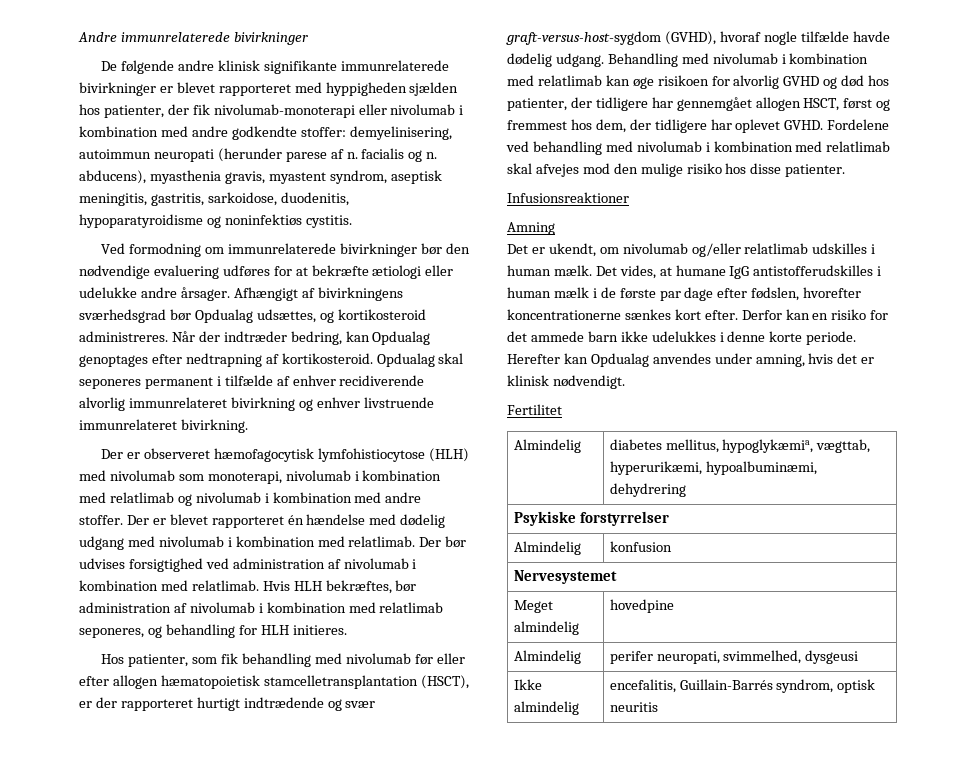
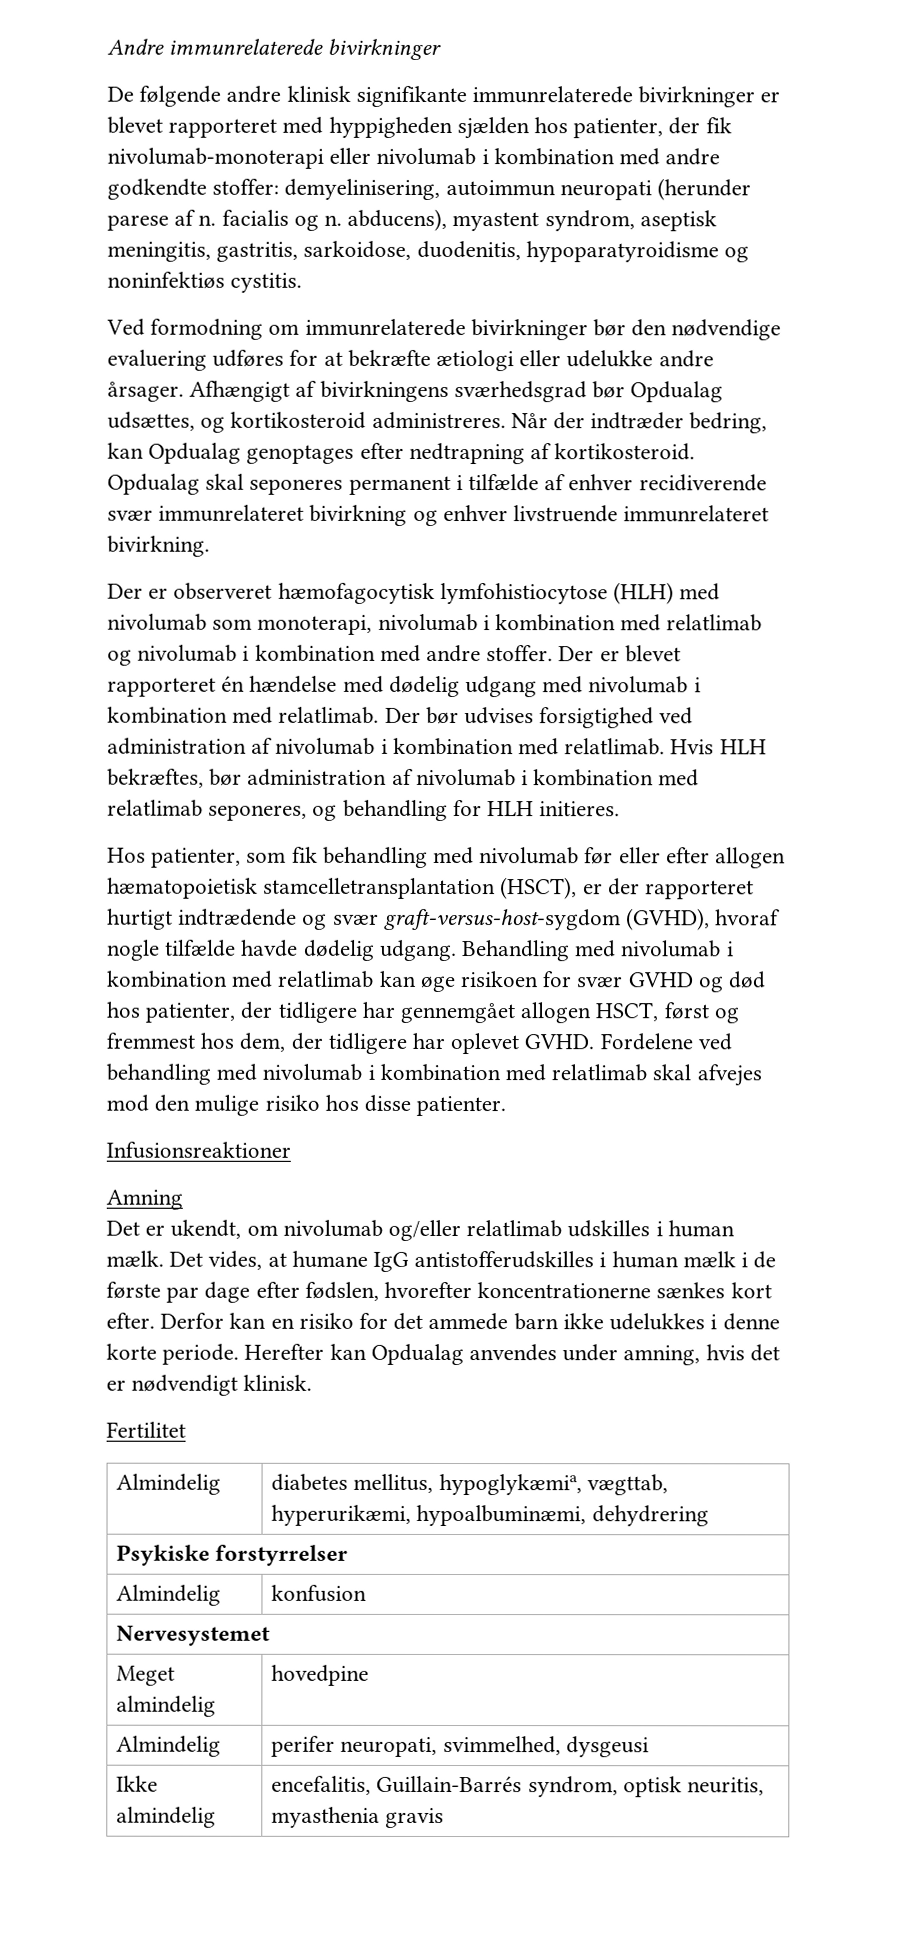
- De følgende andre klinisk signifikante immunrelaterede bivirkninger er blevet rapporteret med hyppigheden sjælden hos patienter, der fik nivolumab-monoterapi eller nivolumab i kombination med andre godkendte stoffer: demyelinisering, autoimmun neuropati (herunder parese af n. facialis og n. abducens), myasthenia gravis, myastent syndrom, aseptisk meningitis, gastritis, sarkoidose, duodenitis, hypoparatyroidisme og noninfektiøs cystitis.
+ De følgende andre klinisk signifikante immunrelaterede bivirkninger er blevet rapporteret med hyppigheden sjælden hos patienter, der fik nivolumab-monoterapi eller nivolumab i kombination med andre godkendte stoffer: demyelinisering, autoimmun neuropati (herunder parese af n. facialis og n. abducens), myastent syndrom, aseptisk meningitis, gastritis, sarkoidose, duodenitis, hypoparatyroidisme og noninfektiøs cystitis.
- Opdualag skal seponeres permanent i tilfælde af enhver recidiverende alvorlig immunrelateret bivirkning og enhver livstruende immunrelateret bivirkning.
+ Opdualag skal seponeres permanent i tilfælde af enhver recidiverende svær immunrelateret bivirkning og enhver livstruende immunrelateret bivirkning.
- Behandling med nivolumab i kombination med relatlimab kan øge risikoen for alvorlig GVHD og død hos patienter, der tidligere har gennemgået allogen HSCT, først og fremmest hos dem, der tidligere har oplevet GVHD.
+ Behandling med nivolumab i kombination med relatlimab kan øge risikoen for svær GVHD og død hos patienter, der tidligere har gennemgået allogen HSCT, først og fremmest hos dem, der tidligere har oplevet GVHD.
- Herefter kan Opdualag anvendes under amning, hvis det er klinisk nødvendigt.
+ Herefter kan Opdualag anvendes under amning, hvis det er nødvendigt klinisk.
- Ikke almindelig | encefalitis, Guillain-Barrés syndrom, optisk neuritis
+ Ikke almindelig | encefalitis, Guillain-Barrés syndrom, optisk neuritis, myasthenia gravis

